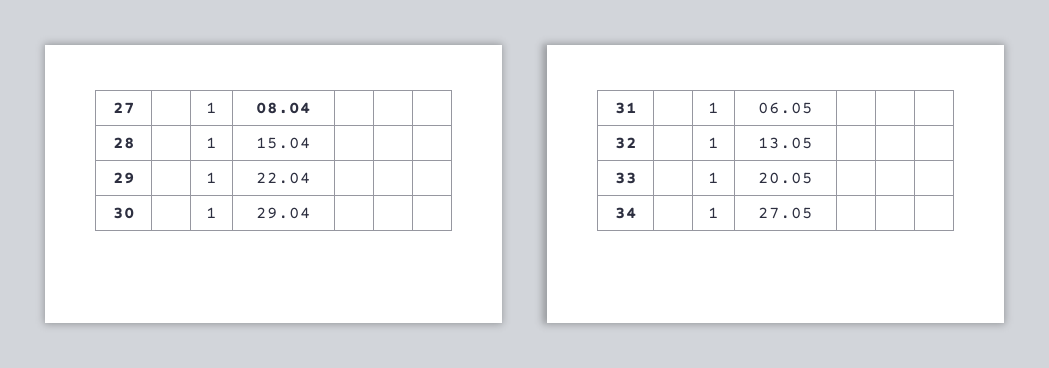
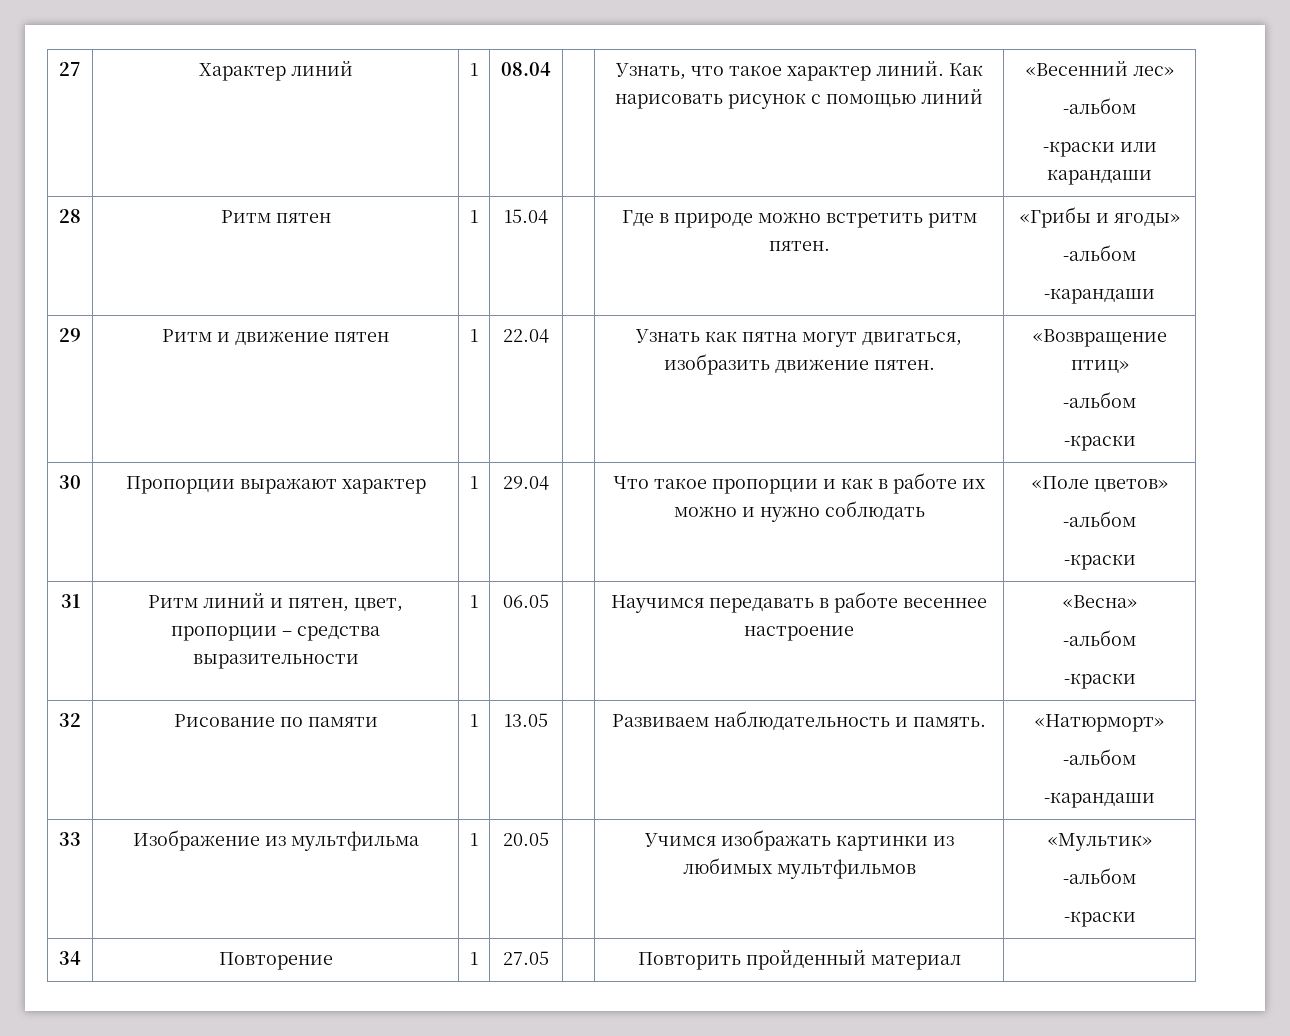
- 27 | | 1 | 08.04 | | |
+ 27 | Характер линий | 1 | 08.04 | | Узнать, что такое характер линий. Как нарисовать рисунок с помощью линий | «Весенний лес»
+ -альбом
+ -краски или карандаши
- 28 | | 1 | 15.04 | | |
- 29 | | 1 | 22.04 | | |
- 30 | | 1 | 29.04 | | |
- 31 | | 1 | 06.05 | | |
- 32 | | 1 | 13.05 | | |
- 33 | | 1 | 20.05 | | |
+ 28 | Ритм пятен | 1 | 15.04 | | Где в природе можно встретить ритм пятен. | «Грибы и ягоды»
+ -альбом
+ -карандаши
+ 29 | Ритм и движение пятен | 1 | 22.04 | | Узнать как пятна могут двигаться, изобразить движение пятен. | «Возвращение птиц»
+ -альбом
+ -краски
+ 30 | Пропорции выражают характер | 1 | 29.04 | | Что такое пропорции и как в работе их можно и нужно соблюдать | «Поле цветов»
+ -альбом
+ -краски
+ 31 | Ритм линий и пятен, цвет, пропорции – средства выразительности | 1 | 06.05 | | Научимся передавать в работе весеннее настроение | «Весна»
+ -альбом
+ -краски
+ 32 | Рисование по памяти | 1 | 13.05 | | Развиваем наблюдательность и память. | «Натюрморт»
+ -альбом
+ -карандаши
+ 33 | Изображение из мультфильма | 1 | 20.05 | | Учимся изображать картинки из любимых мультфильмов | «Мультик»
+ -альбом
+ -краски
- 34 | | 1 | 27.05 | | |
+ 34 | Повторение | 1 | 27.05 | | Повторить пройденный материал |

